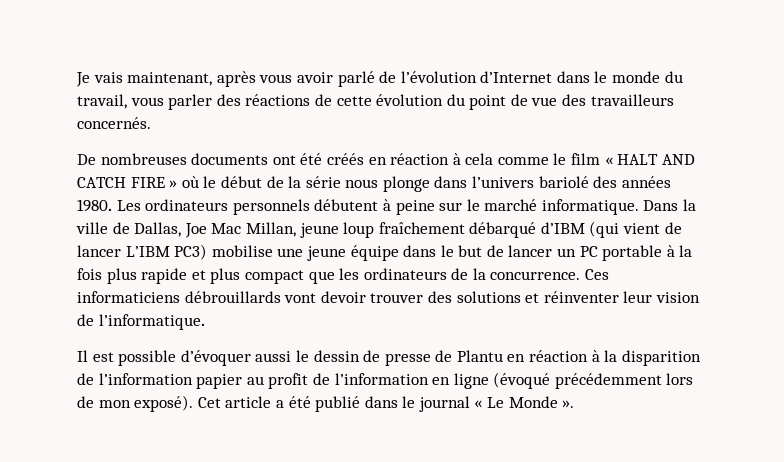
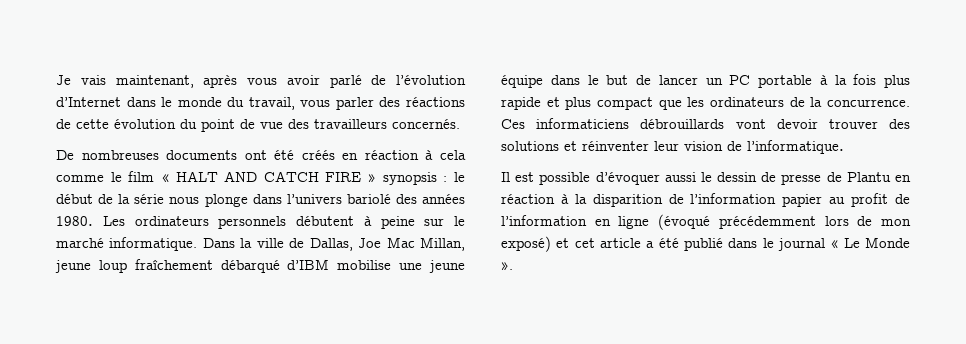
- De nombreuses documents ont été créés en réaction à cela comme le film « HALT AND CATCH FIRE » où le début de la série nous plonge dans l’univers bariolé des années 1980.
+ De nombreuses documents ont été créés en réaction à cela comme le film « HALT AND CATCH FIRE » synopsis : le début de la série nous plonge dans l’univers bariolé des années 1980.
- Dans la ville de Dallas, Joe Mac Millan, jeune loup fraîchement débarqué d’IBM (qui vient de lancer L’IBM PC3) mobilise une jeune équipe dans le but de lancer un PC portable à la fois plus rapide et plus compact que les ordinateurs de la concurrence.
+ Dans la ville de Dallas, Joe Mac Millan, jeune loup fraîchement débarqué d’IBM mobilise une jeune équipe dans le but de lancer un PC portable à la fois plus rapide et plus compact que les ordinateurs de la concurrence.
- Il est possible d’évoquer aussi le dessin de presse de Plantu en réaction à la disparition de l’information papier au profit de l’information en ligne (évoqué précédemment lors de mon exposé). Cet article a été publié dans le journal « Le Monde ».
+ Il est possible d’évoquer aussi le dessin de presse de Plantu en réaction à la disparition de l’information papier au profit de l’information en ligne (évoqué précédemment lors de mon exposé) et cet article a été publié dans le journal « Le Monde ».

